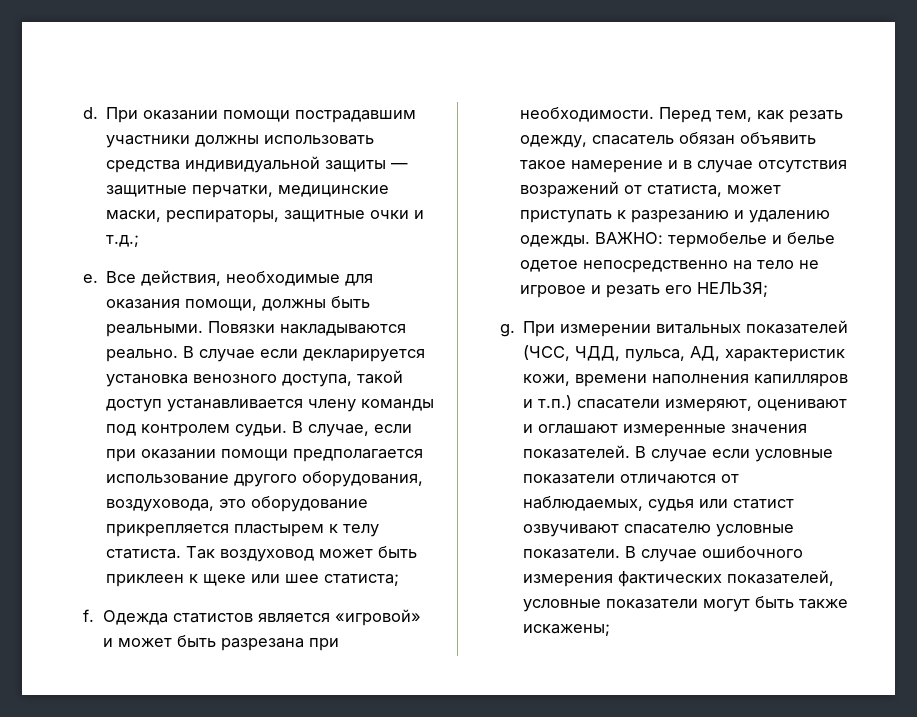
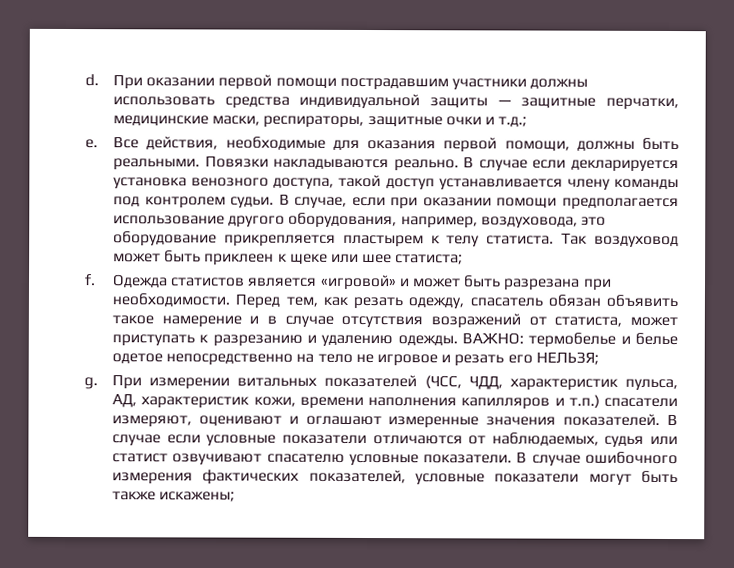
- При оказании помощи пострадавшим участники должны использовать средства индивидуальной защиты — защитные перчатки, медицинские маски, респираторы, защитные очки и т.д.;
+ При оказании первой помощи пострадавшим участники должны использовать средства индивидуальной защиты — защитные перчатки, медицинские маски, респираторы, защитные очки и т.д.;
- Все действия, необходимые для оказания помощи, должны быть реальными.
+ Все действия, необходимые для оказания первой помощи, должны быть реальными.
- В случае, если при оказании помощи предполагается использование другого оборудования, воздуховода, это оборудование прикрепляется пластырем к телу статиста.
+ В случае, если при оказании помощи предполагается использование другого оборудования, например, воздуховода, это оборудование прикрепляется пластырем к телу статиста.
- При измерении витальных показателей (ЧСС, ЧДД, пульса, АД, характеристик кожи, времени наполнения капилляров и т.п.) спасатели измеряют, оценивают и оглашают измеренные значения показателей.
+ При измерении витальных показателей (ЧСС, ЧДД, характеристик пульса, АД, характеристик кожи, времени наполнения капилляров и т.п.) спасатели измеряют, оценивают и оглашают измеренные значения показателей.

